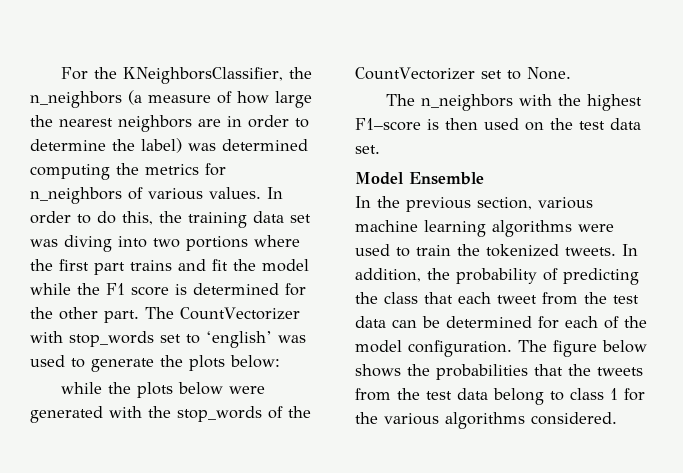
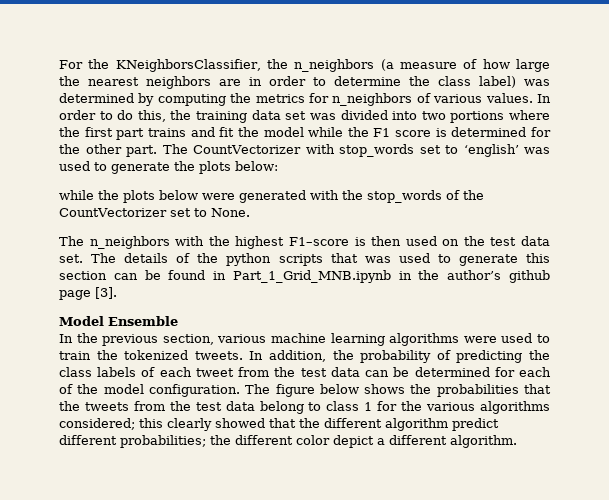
- For the KNeighborsClassifier, the n_neighbors (a measure of how large the nearest neighbors are in order to determine the label) was determined computing the metrics for n_neighbors of various values.
+ For the KNeighborsClassifier, the n_neighbors (a measure of how large the nearest neighbors are in order to determine the class label) was determined by computing the metrics for n_neighbors of various values.
- In order to do this, the training data set was diving into two portions where the first part trains and fit the model while the F1 score is determined for the other part.
+ In order to do this, the training data set was divided into two portions where the first part trains and fit the model while the F1 score is determined for the other part.
+ The details of the python scripts that was used to generate this section can be found in Part_1_Grid_MNB.ipynb in the author’s github page [3].
- In addition, the probability of predicting the class that each tweet from the test data can be determined for each of the model configuration.
+ In addition, the probability of predicting the class labels of each tweet from the test data can be determined for each of the model configuration.
- The figure below shows the probabilities that the tweets from the test data belong to class 1 for the various algorithms considered.
+ The figure below shows the probabilities that the tweets from the test data belong to class 1 for the various algorithms considered; this clearly showed that the different algorithm predict different probabilities; the different color depict a different algorithm.

